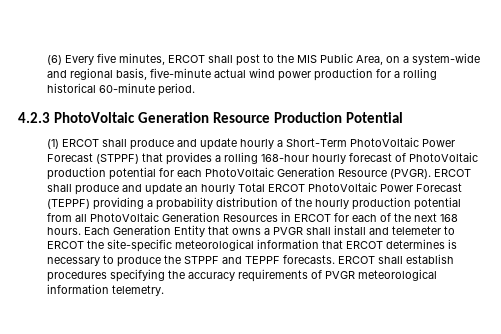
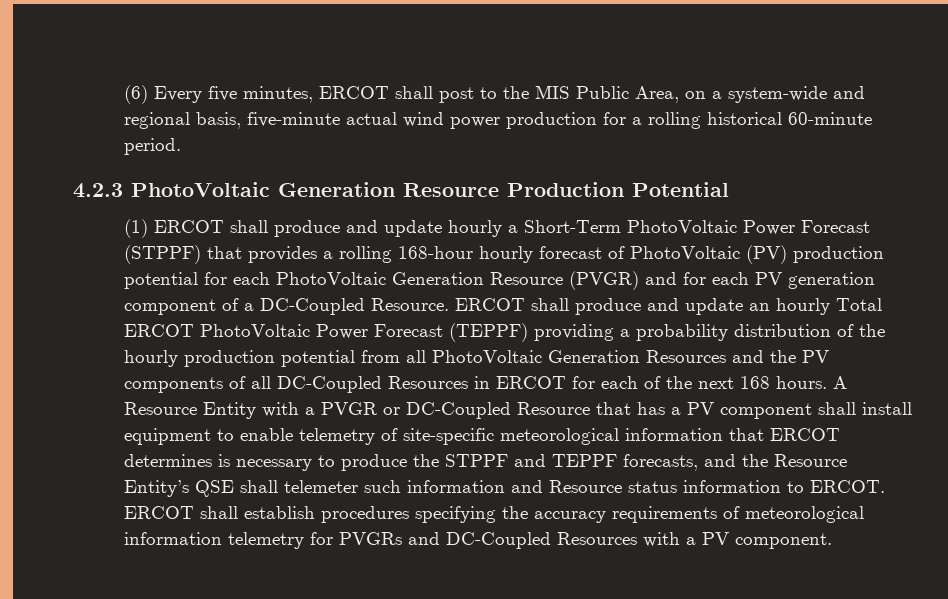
- (1) ERCOT shall produce and update hourly a Short-Term PhotoVoltaic Power Forecast (STPPF) that provides a rolling 168-hour hourly forecast of PhotoVoltaic production potential for each PhotoVoltaic Generation Resource (PVGR).
+ (1) ERCOT shall produce and update hourly a Short-Term PhotoVoltaic Power Forecast (STPPF) that provides a rolling 168-hour hourly forecast of PhotoVoltaic (PV) production potential for each PhotoVoltaic Generation Resource (PVGR) and for each PV generation component of a DC-Coupled Resource.
- ERCOT shall produce and update an hourly Total ERCOT PhotoVoltaic Power Forecast (TEPPF) providing a probability distribution of the hourly production potential from all PhotoVoltaic Generation Resources in ERCOT for each of the next 168 hours.
+ ERCOT shall produce and update an hourly Total ERCOT PhotoVoltaic Power Forecast (TEPPF) providing a probability distribution of the hourly production potential from all PhotoVoltaic Generation Resources and the PV components of all DC-Coupled Resources in ERCOT for each of the next 168 hours.
- Each Generation Entity that owns a PVGR shall install and telemeter to ERCOT the site-specific meteorological information that ERCOT determines is necessary to produce the STPPF and TEPPF forecasts.
+ A Resource Entity with a PVGR or DC-Coupled Resource that has a PV component shall install equipment to enable telemetry of site-specific meteorological information that ERCOT determines is necessary to produce the STPPF and TEPPF forecasts, and the Resource Entity’s QSE shall telemeter such information and Resource status information to ERCOT.
- ERCOT shall establish procedures specifying the accuracy requirements of PVGR meteorological information telemetry.
+ ERCOT shall establish procedures specifying the accuracy requirements of meteorological information telemetry for PVGRs and DC-Coupled Resources with a PV component.

